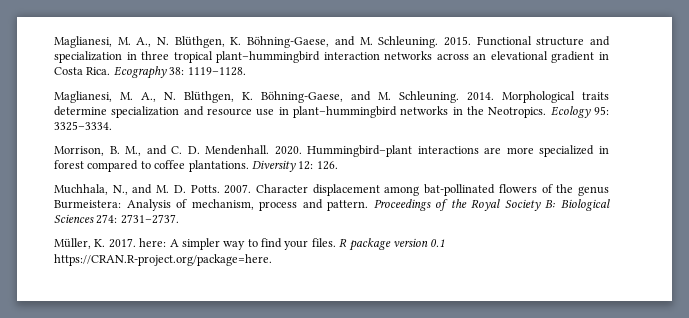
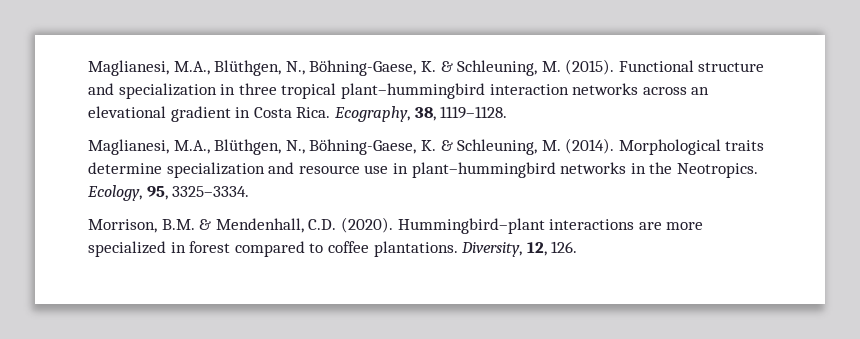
- Maglianesi, M. A., N. Blüthgen, K. Böhning-Gaese, and M. Schleuning. 2015.
+ Maglianesi, M.A., Blüthgen, N., Böhning-Gaese, K. & Schleuning, M. (2015).
- Ecography 38: 1119–1128.
+ Ecography, 38, 1119–1128.
- Maglianesi, M. A., N. Blüthgen, K. Böhning-Gaese, and M. Schleuning. 2014.
+ Maglianesi, M.A., Blüthgen, N., Böhning-Gaese, K. & Schleuning, M. (2014).
- Ecology 95: 3325–3334.
+ Ecology, 95, 3325–3334.
- Morrison, B. M., and C. D. Mendenhall. 2020.
+ Morrison, B.M. & Mendenhall, C.D. (2020).
- Diversity 12: 126.
+ Diversity, 12, 126.
- Muchhala, N., and M. D. Potts. 2007. Character displacement among bat-pollinated flowers of the genus Burmeistera: Analysis of mechanism, process and pattern. Proceedings of the Royal Society B: Biological Sciences 274: 2731–2737.
- Müller, K. 2017. here: A simpler way to find your files. R package version 0.1 https://CRAN.R-project.org/package=here.

